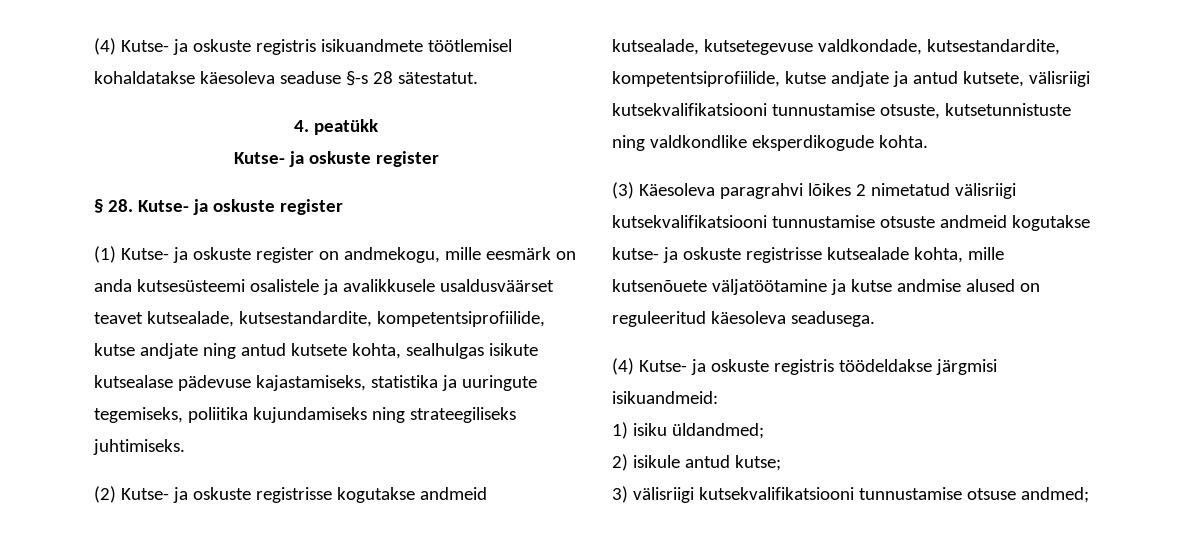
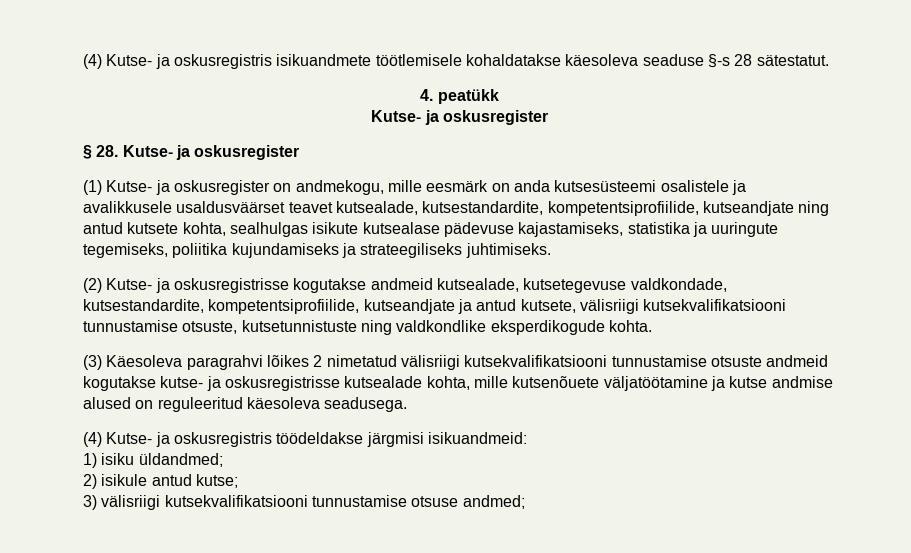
- (4) Kutse- ja oskuste registris isikuandmete töötlemisel kohaldatakse käesoleva seaduse §-s 28 sätestatut.
+ (4) Kutse- ja oskusregistris isikuandmete töötlemisele kohaldatakse käesoleva seaduse §-s 28 sätestatut.
  4. peatükk
- Kutse- ja oskuste register
+ Kutse- ja oskusregister
- § 28. Kutse- ja oskuste register
+ § 28. Kutse- ja oskusregister
- (1) Kutse- ja oskuste register on andmekogu, mille eesmärk on anda kutsesüsteemi osalistele ja avalikkusele usaldusväärset teavet kutsealade, kutsestandardite, kompetentsiprofiilide, kutse andjate ning antud kutsete kohta, sealhulgas isikute kutsealase pädevuse kajastamiseks, statistika ja uuringute tegemiseks, poliitika kujundamiseks ning strateegiliseks juhtimiseks.
+ (1) Kutse- ja oskusregister on andmekogu, mille eesmärk on anda kutsesüsteemi osalistele ja avalikkusele usaldusväärset teavet kutsealade, kutsestandardite, kompetentsiprofiilide, kutseandjate ning antud kutsete kohta, sealhulgas isikute kutsealase pädevuse kajastamiseks, statistika ja uuringute tegemiseks, poliitika kujundamiseks ja strateegiliseks juhtimiseks.
- (2) Kutse- ja oskuste registrisse kogutakse andmeid kutsealade, kutsetegevuse valdkondade, kutsestandardite, kompetentsiprofiilide, kutse andjate ja antud kutsete, välisriigi kutsekvalifikatsiooni tunnustamise otsuste, kutsetunnistuste ning valdkondlike eksperdikogude kohta.
+ (2) Kutse- ja oskusregistrisse kogutakse andmeid kutsealade, kutsetegevuse valdkondade, kutsestandardite, kompetentsiprofiilide, kutseandjate ja antud kutsete, välisriigi kutsekvalifikatsiooni tunnustamise otsuste, kutsetunnistuste ning valdkondlike eksperdikogude kohta.
- (3) Käesoleva paragrahvi lõikes 2 nimetatud välisriigi kutsekvalifikatsiooni tunnustamise otsuste andmeid kogutakse kutse- ja oskuste registrisse kutsealade kohta, mille kutsenõuete väljatöötamine ja kutse andmise alused on reguleeritud käesoleva seadusega.
+ (3) Käesoleva paragrahvi lõikes 2 nimetatud välisriigi kutsekvalifikatsiooni tunnustamise otsuste andmeid kogutakse kutse- ja oskusregistrisse kutsealade kohta, mille kutsenõuete väljatöötamine ja kutse andmise alused on reguleeritud käesoleva seadusega.
- (4) Kutse- ja oskuste registris töödeldakse järgmisi isikuandmeid:
+ (4) Kutse- ja oskusregistris töödeldakse järgmisi isikuandmeid:

